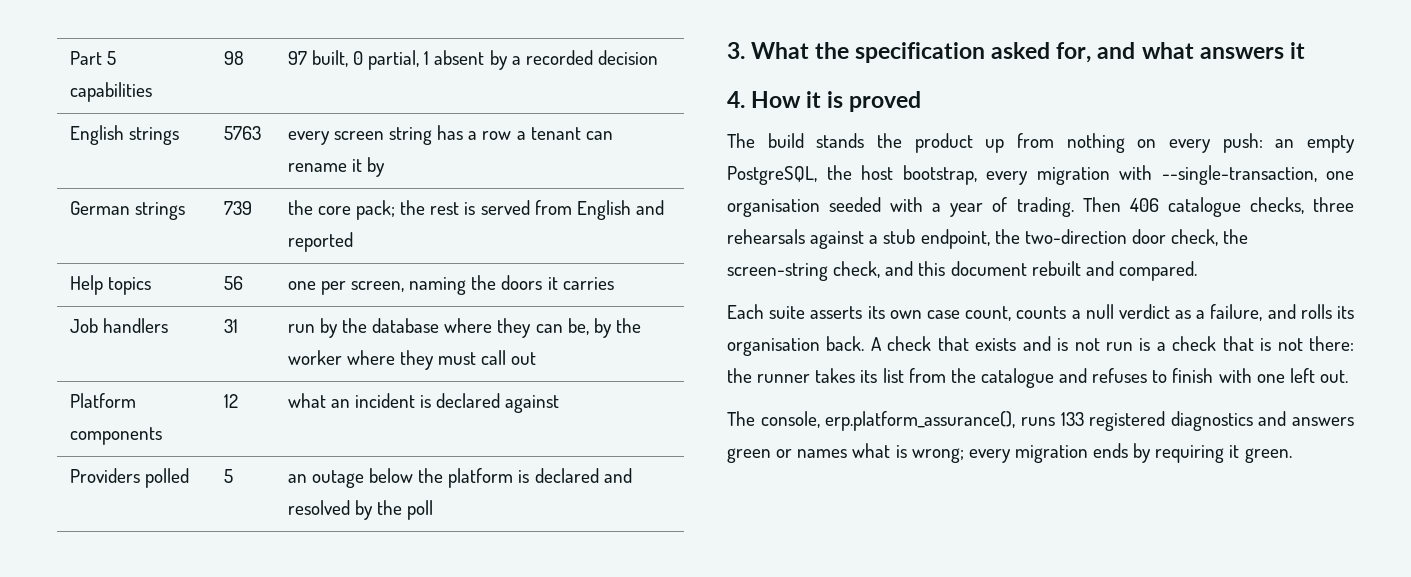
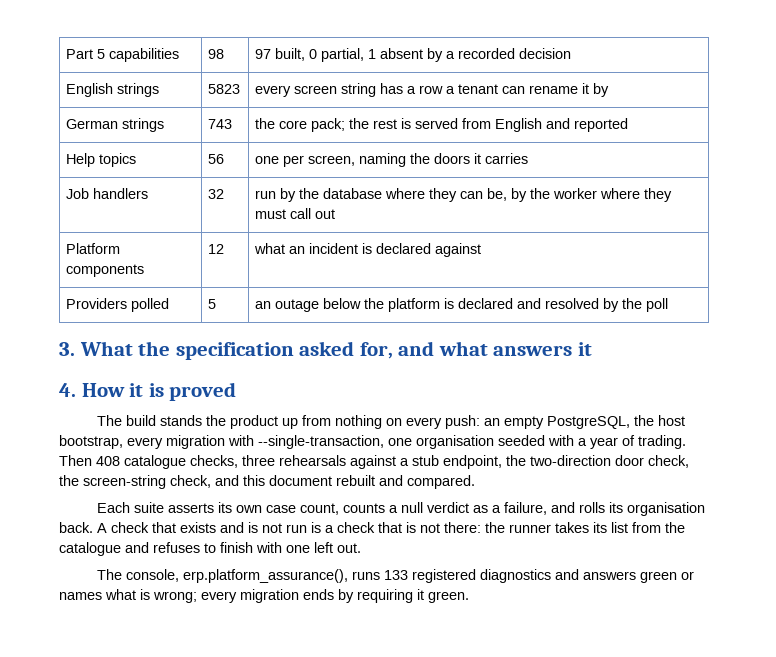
- English strings | 5763 | every screen string has a row a tenant can rename it by
+ English strings | 5823 | every screen string has a row a tenant can rename it by
- German strings | 739 | the core pack; the rest is served from English and reported
+ German strings | 743 | the core pack; the rest is served from English and reported
- Job handlers | 31 | run by the database where they can be, by the worker where they must call out
+ Job handlers | 32 | run by the database where they can be, by the worker where they must call out
- Then 406 catalogue checks, three rehearsals against a stub endpoint, the two-direction door check, the screen-string check, and this document rebuilt and compared.
+ Then 408 catalogue checks, three rehearsals against a stub endpoint, the two-direction door check, the screen-string check, and this document rebuilt and compared.

